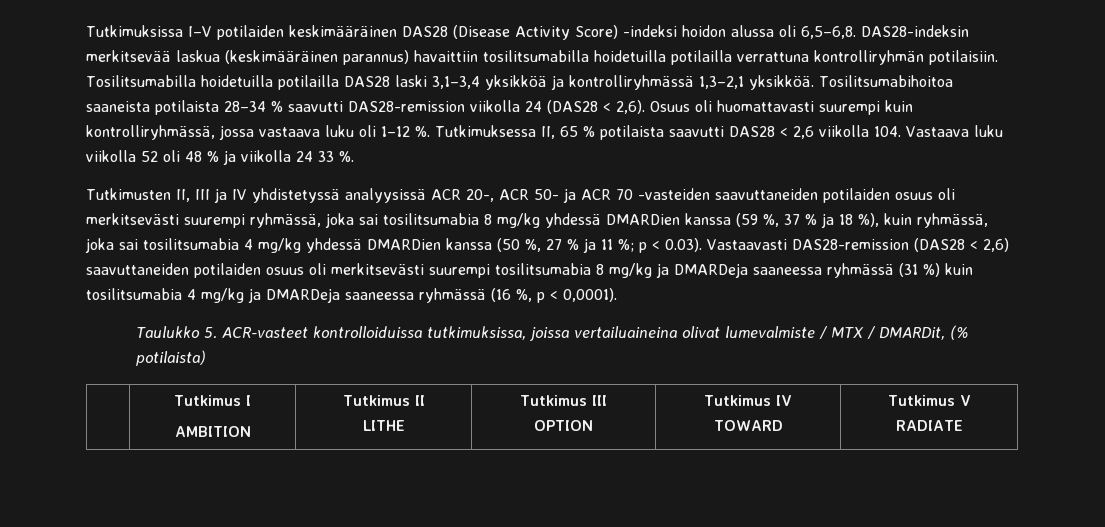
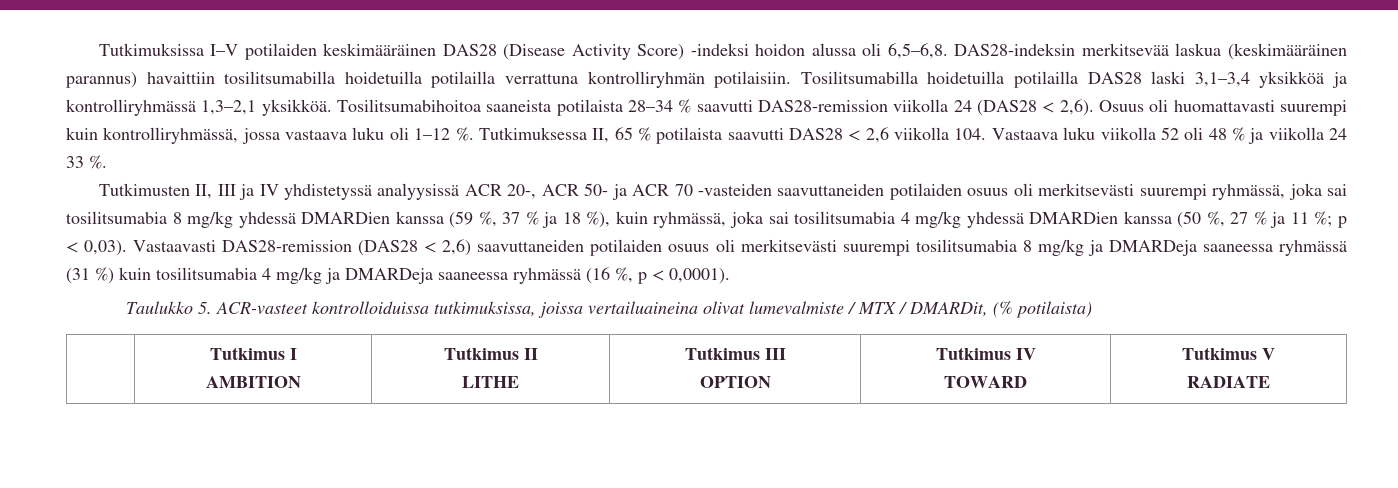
- p < 0.03). Vastaavasti DAS28-remission (DAS28 < 2,6) saavuttaneiden potilaiden osuus oli merkitsevästi suurempi tosilitsumabia 8 mg/kg ja DMARDeja saaneessa ryhmässä (31 %) kuin tosilitsumabia 4 mg/kg ja DMARDeja saaneessa ryhmässä (16 %, p < 0,0001).
+ p < 0,03). Vastaavasti DAS28-remission (DAS28 < 2,6) saavuttaneiden potilaiden osuus oli merkitsevästi suurempi tosilitsumabia 8 mg/kg ja DMARDeja saaneessa ryhmässä (31 %) kuin tosilitsumabia 4 mg/kg ja DMARDeja saaneessa ryhmässä (16 %, p < 0,0001).

